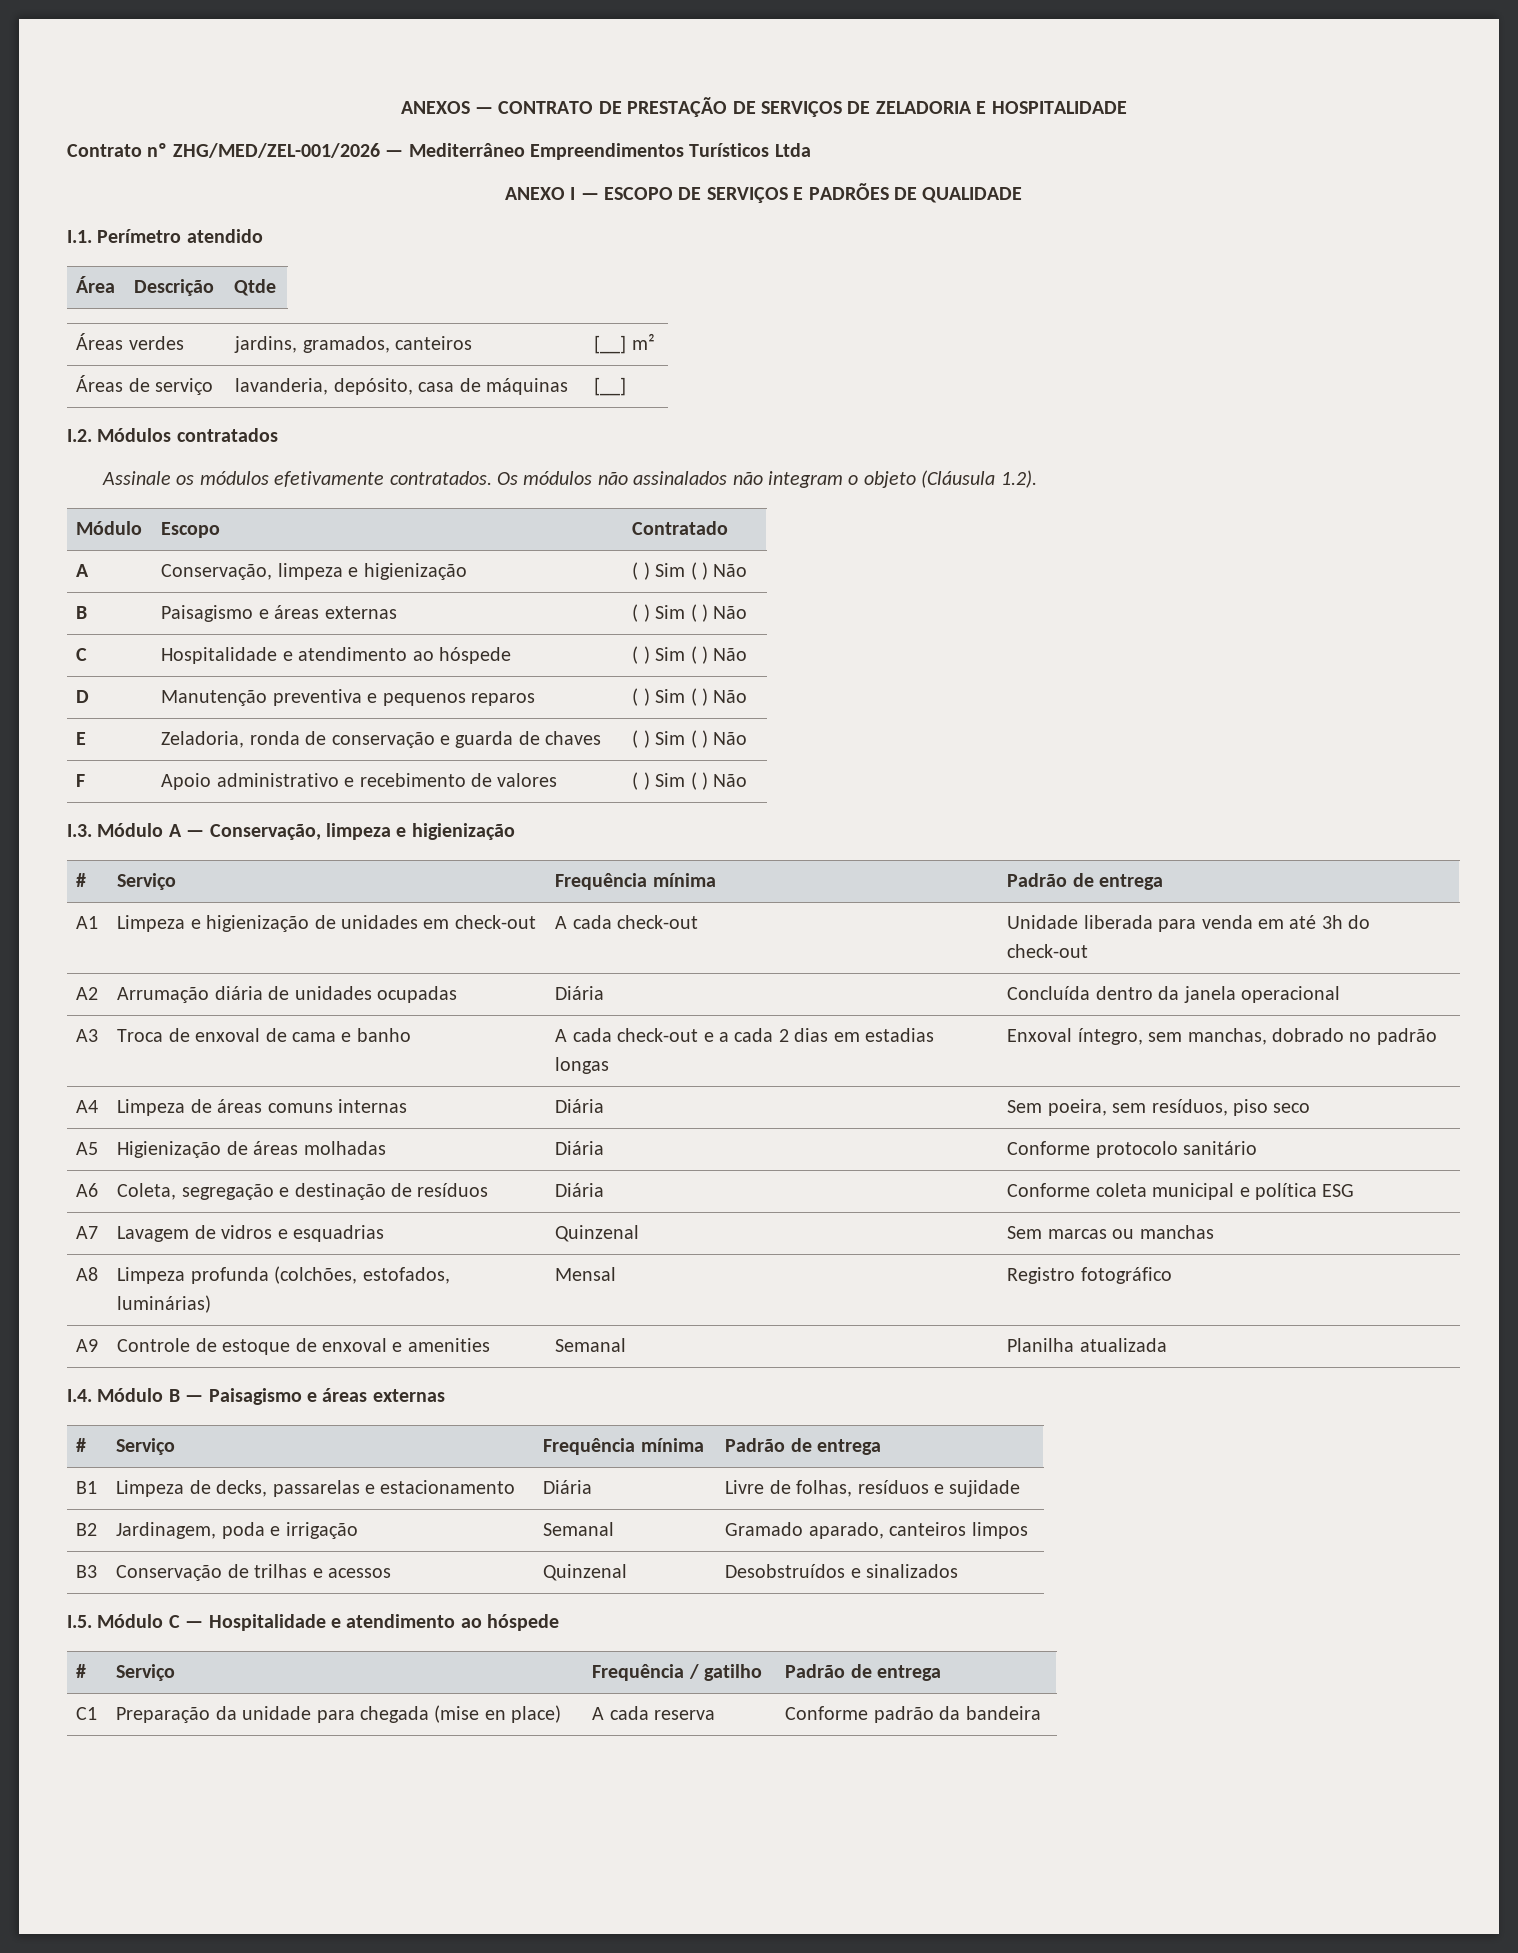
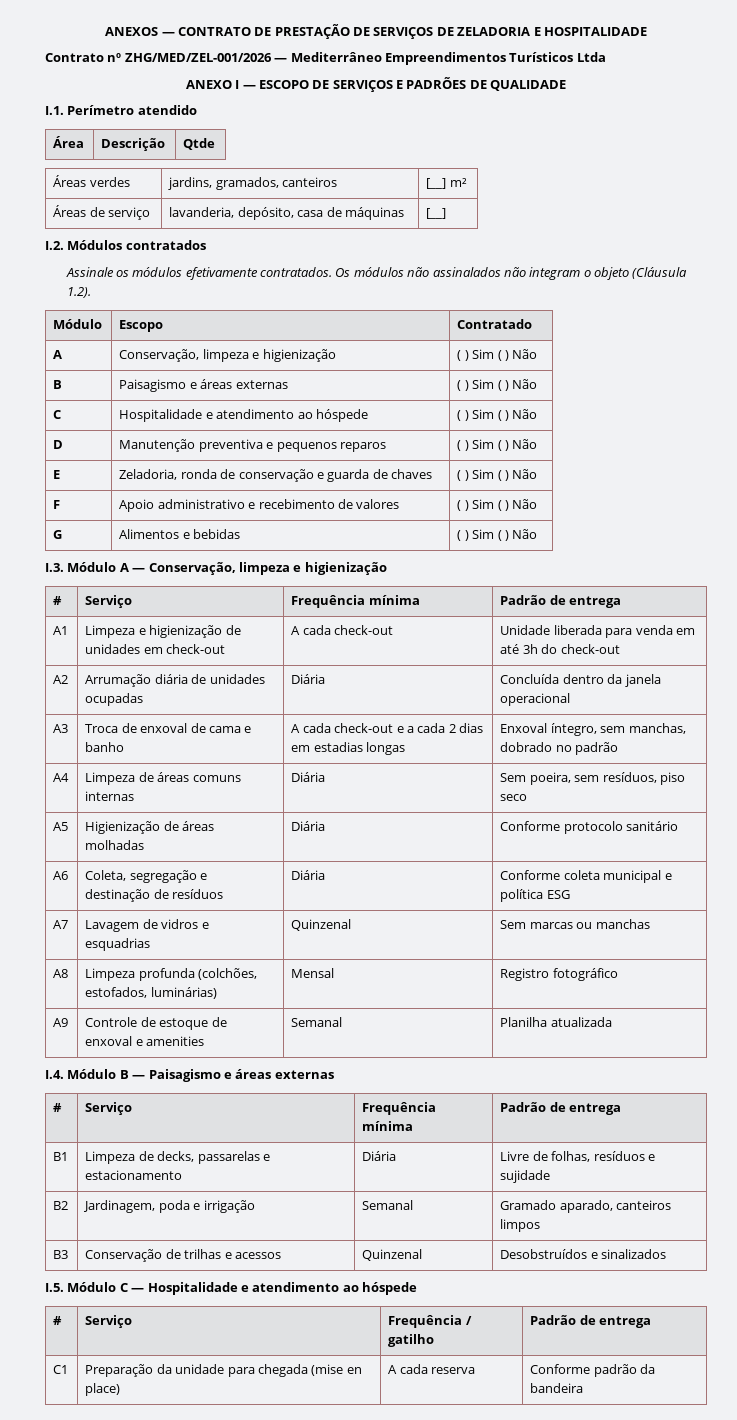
+ G | Alimentos e bebidas | ( ) Sim ( ) Não

